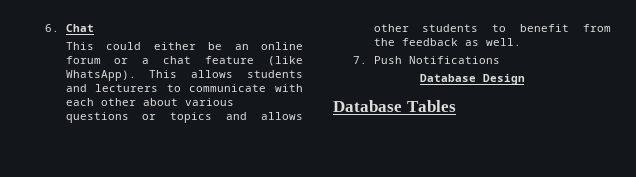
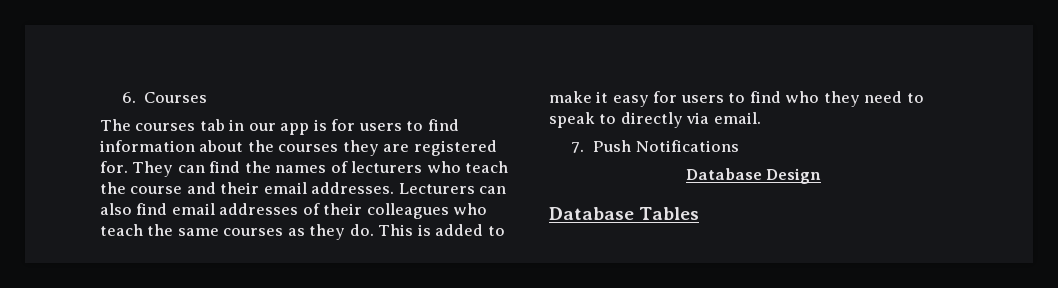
- 6. Chat
- This could either be an online forum or a chat feature (like WhatsApp). This allows students and lecturers to communicate with each other about various questions or topics and allows other students to benefit from the feedback as well.
+ 6. Courses
+ The courses tab in our app is for users to find information about the courses they are registered for. They can find the names of lecturers who teach the course and their email addresses. Lecturers can also find email addresses of their colleagues who teach the same courses as they do. This is added to make it easy for users to find who they need to speak to directly via email.

